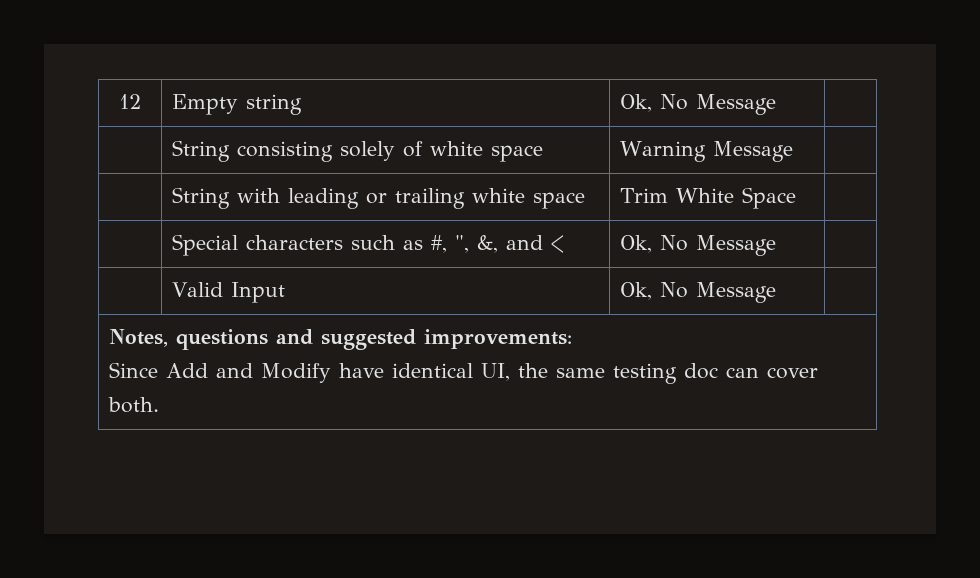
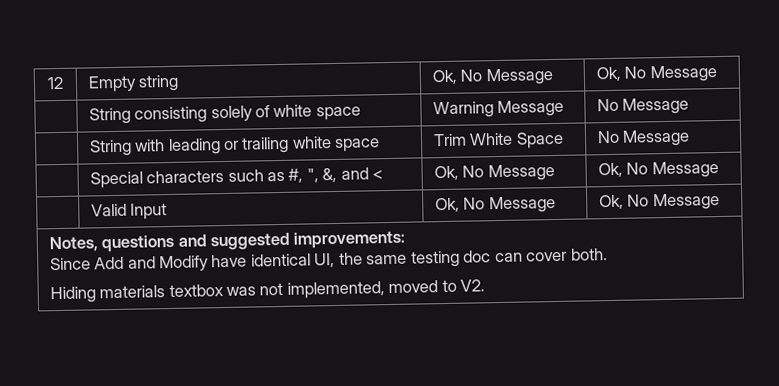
- 12 | Empty string | Ok, No Message |
+ 12 | Empty string | Ok, No Message | Ok, No Message
- | String consisting solely of white space | Warning Message |
+ | String consisting solely of white space | Warning Message | No Message
- | String with leading or trailing white space | Trim White Space |
+ | String with leading or trailing white space | Trim White Space | No Message
- | Special characters such as #, ", &, and < | Ok, No Message |
+ | Special characters such as #, ", &, and < | Ok, No Message | Ok, No Message
- | Valid Input | Ok, No Message |
+ | Valid Input | Ok, No Message | Ok, No Message
  Notes, questions and suggested improvements:
  Since Add and Modify have identical UI, the same testing doc can cover both.
+ Hiding materials textbox was not implemented, moved to V2.

